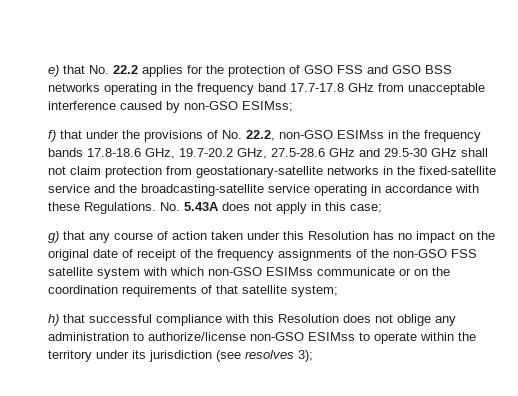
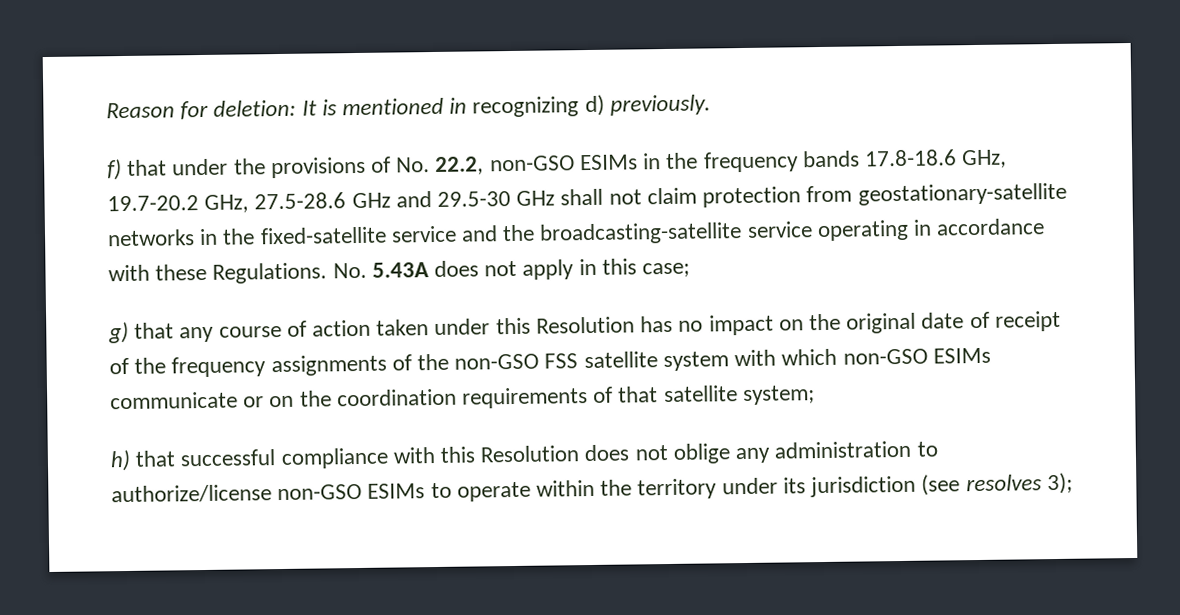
- e) that No. 22.2 applies for the protection of GSO FSS and GSO BSS networks operating in the frequency band 17.7-17.8 GHz from unacceptable interference caused by non-GSO ESIMss;
+ Reason for deletion: It is mentioned in recognizing d) previously.
- f) that under the provisions of No. 22.2, non-GSO ESIMss in the frequency bands 17.8-18.6 GHz, 19.7-20.2 GHz, 27.5-28.6 GHz and 29.5-30 GHz shall not claim protection from geostationary-satellite networks in the fixed-satellite service and the broadcasting-satellite service operating in accordance with these Regulations.
+ f) that under the provisions of No. 22.2, non-GSO ESIMs in the frequency bands 17.8-18.6 GHz, 19.7-20.2 GHz, 27.5-28.6 GHz and 29.5-30 GHz shall not claim protection from geostationary-satellite networks in the fixed-satellite service and the broadcasting-satellite service operating in accordance with these Regulations.
- g) that any course of action taken under this Resolution has no impact on the original date of receipt of the frequency assignments of the non-GSO FSS satellite system with which non-GSO ESIMss communicate or on the coordination requirements of that satellite system;
+ g) that any course of action taken under this Resolution has no impact on the original date of receipt of the frequency assignments of the non-GSO FSS satellite system with which non-GSO ESIMs communicate or on the coordination requirements of that satellite system;
- h) that successful compliance with this Resolution does not oblige any administration to authorize/license non-GSO ESIMss to operate within the territory under its jurisdiction (see resolves 3);
+ h) that successful compliance with this Resolution does not oblige any administration to authorize/license non-GSO ESIMs to operate within the territory under its jurisdiction (see resolves 3);

